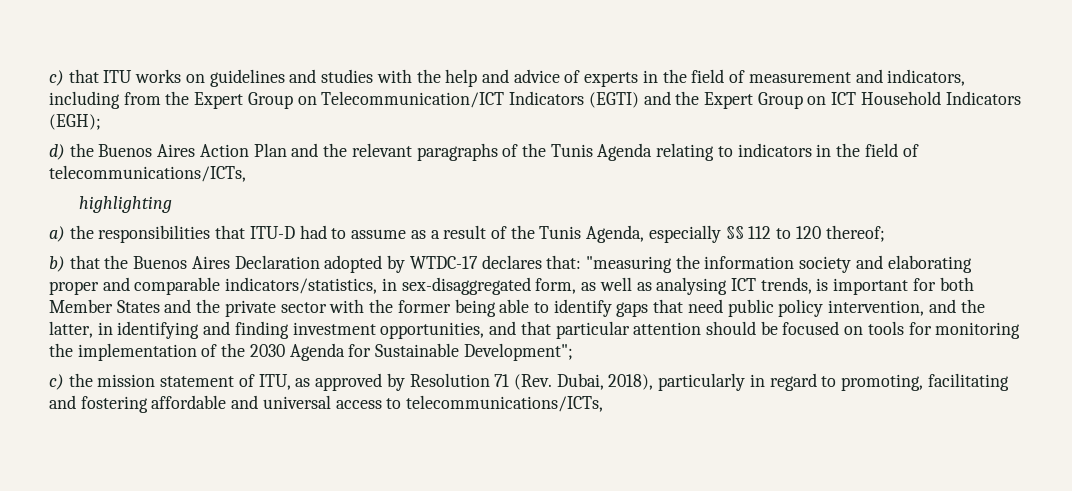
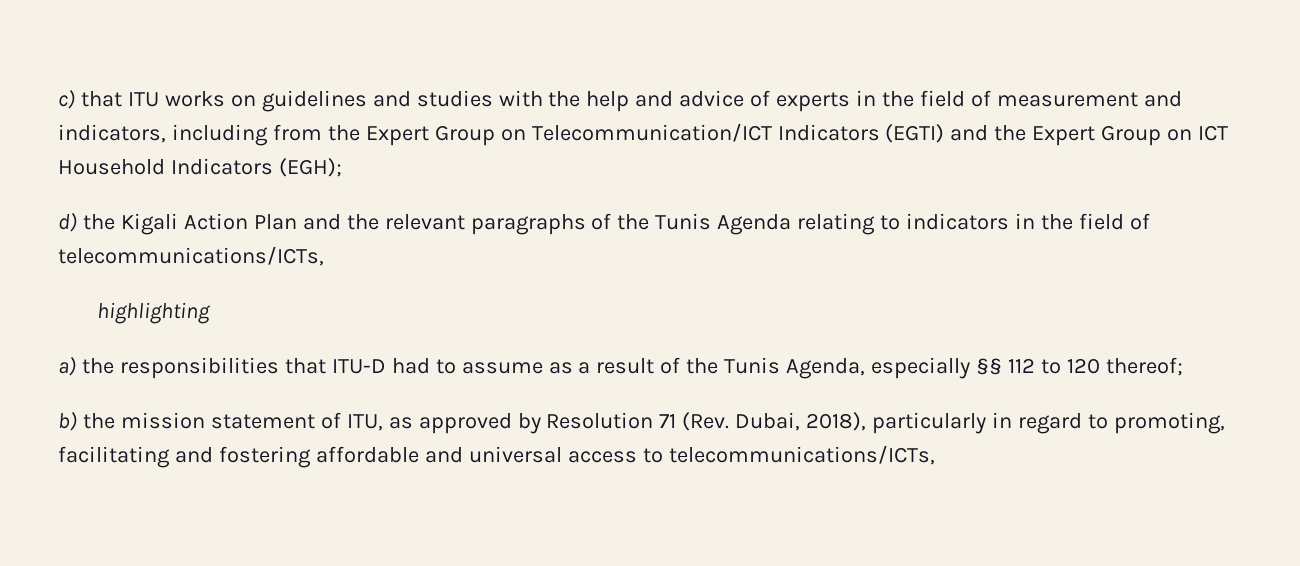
- d) the Buenos Aires Action Plan and the relevant paragraphs of the Tunis Agenda relating to indicators in the field of telecommunications/ICTs,
+ d) the Kigali Action Plan and the relevant paragraphs of the Tunis Agenda relating to indicators in the field of telecommunications/ICTs,
- b) that the Buenos Aires Declaration adopted by WTDC-17 declares that: "measuring the information society and elaborating proper and comparable indicators/statistics, in sex-disaggregated form, as well as analysing ICT trends, is important for both Member States and the private sector with the former being able to identify gaps that need public policy intervention, and the latter, in identifying and finding investment opportunities, and that particular attention should be focused on tools for monitoring the implementation of the 2030 Agenda for Sustainable Development";
- c) the mission statement of ITU, as approved by Resolution 71 (Rev. Dubai, 2018), particularly in regard to promoting, facilitating and fostering affordable and universal access to telecommunications/ICTs,
+ b) the mission statement of ITU, as approved by Resolution 71 (Rev. Dubai, 2018), particularly in regard to promoting, facilitating and fostering affordable and universal access to telecommunications/ICTs,

